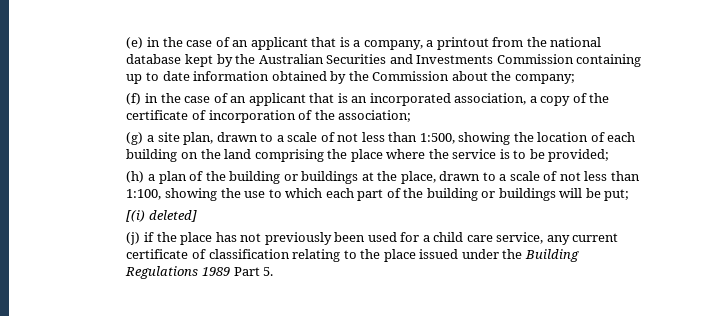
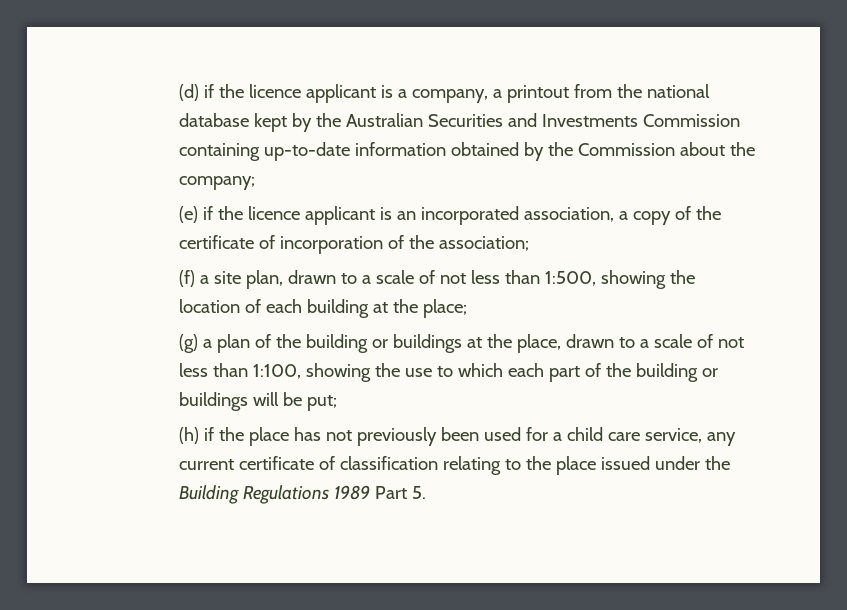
- (e) in the case of an applicant that is a company, a printout from the national database kept by the Australian Securities and Investments Commission containing up to date information obtained by the Commission about the company;
+ (d) if the licence applicant is a company, a printout from the national database kept by the Australian Securities and Investments Commission containing up-to-date information obtained by the Commission about the company;
- (f) in the case of an applicant that is an incorporated association, a copy of the certificate of incorporation of the association;
+ (e) if the licence applicant is an incorporated association, a copy of the certificate of incorporation of the association;
- (g) a site plan, drawn to a scale of not less than 1:500, showing the location of each building on the land comprising the place where the service is to be provided;
- (h) a plan of the building or buildings at the place, drawn to a scale of not less than 1:100, showing the use to which each part of the building or buildings will be put;
+ (f) a site plan, drawn to a scale of not less than 1:500, showing the location of each building at the place;
+ (g) a plan of the building or buildings at the place, drawn to a scale of not less than 1:100, showing the use to which each part of the building or buildings will be put;
- [(i) deleted]
- (j) if the place has not previously been used for a child care service, any current certificate of classification relating to the place issued under the Building Regulations 1989 Part 5.
+ (h) if the place has not previously been used for a child care service, any current certificate of classification relating to the place issued under the Building Regulations 1989 Part 5.

